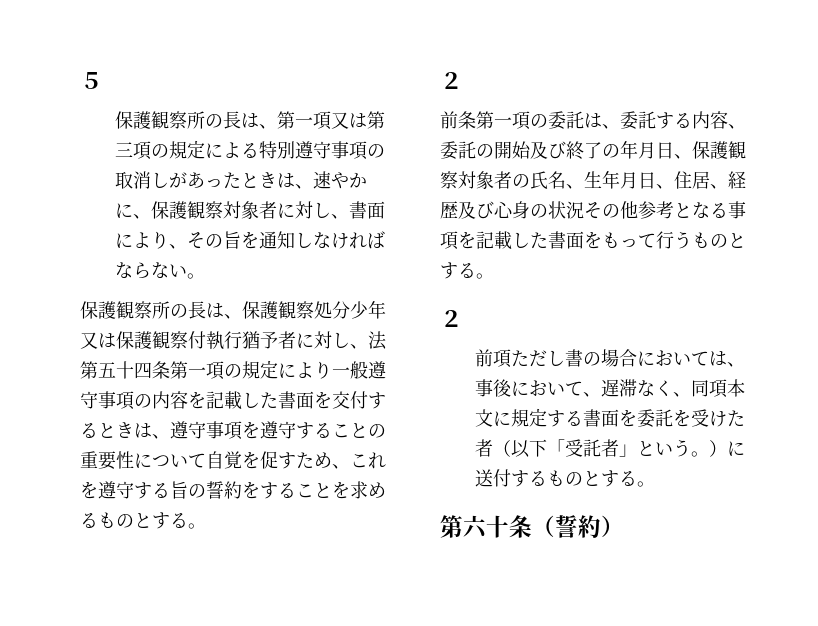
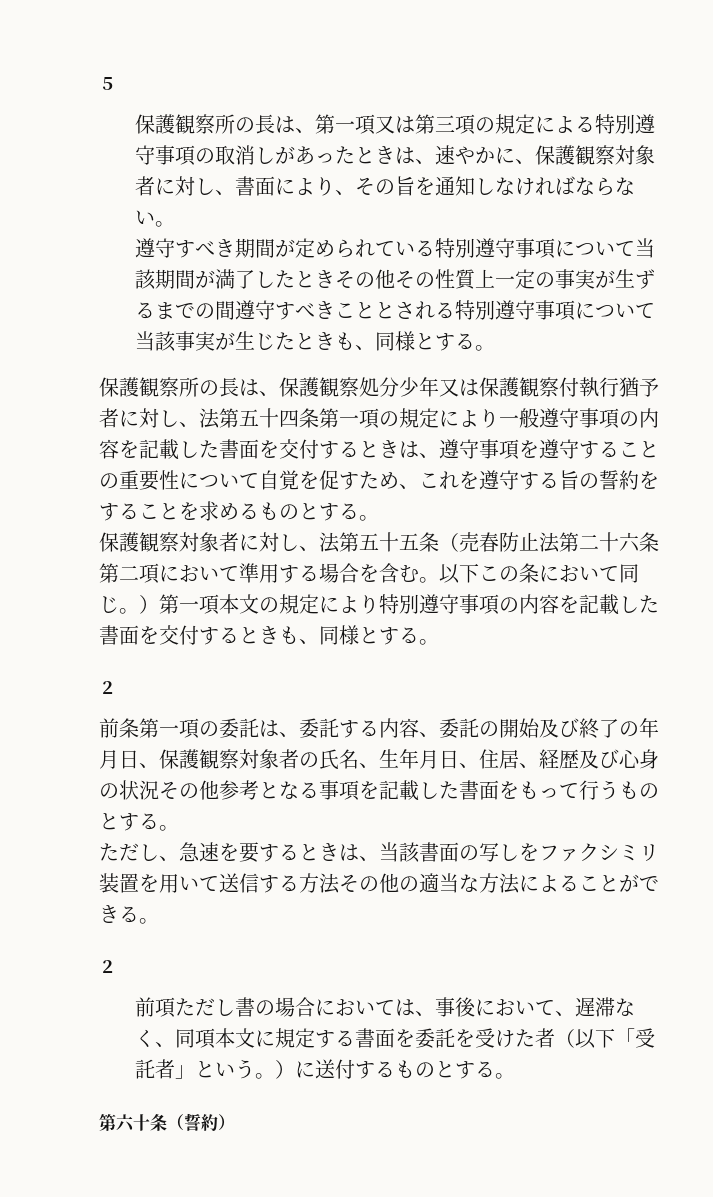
+ 遵守すべき期間が定められている特別遵守事項について当該期間が満了したときその他その性質上一定の事実が生ずるまでの間遵守すべきこととされる特別遵守事項について当該事実が生じたときも、同様とする。
+ 保護観察対象者に対し、法第五十五条（売春防止法第二十六条第二項において準用する場合を含む。以下この条において同じ。）第一項本文の規定により特別遵守事項の内容を記載した書面を交付するときも、同様とする。
+ ただし、急速を要するときは、当該書面の写しをファクシミリ装置を用いて送信する方法その他の適当な方法によることができる。

